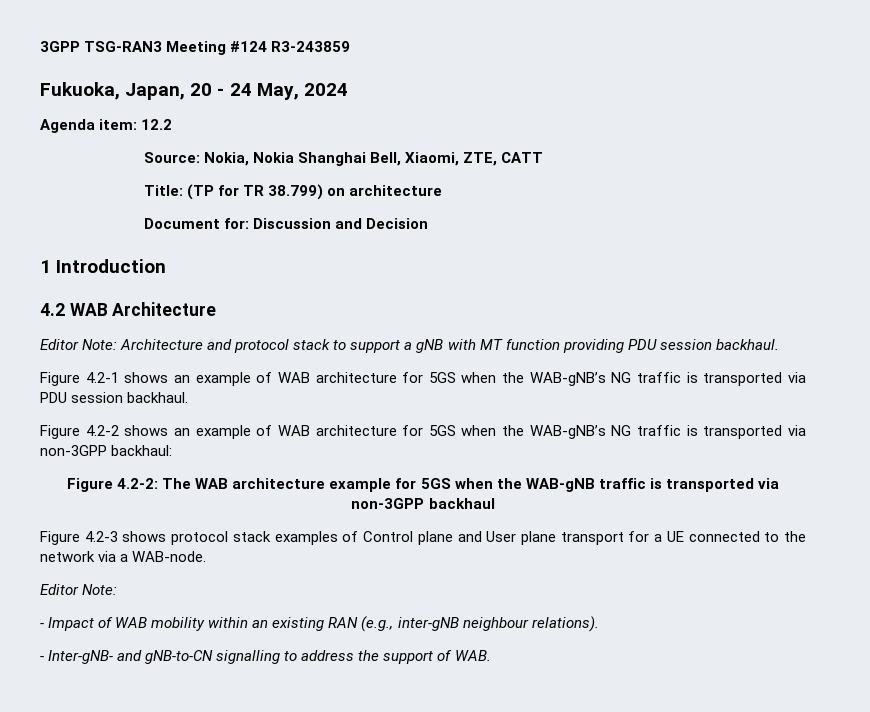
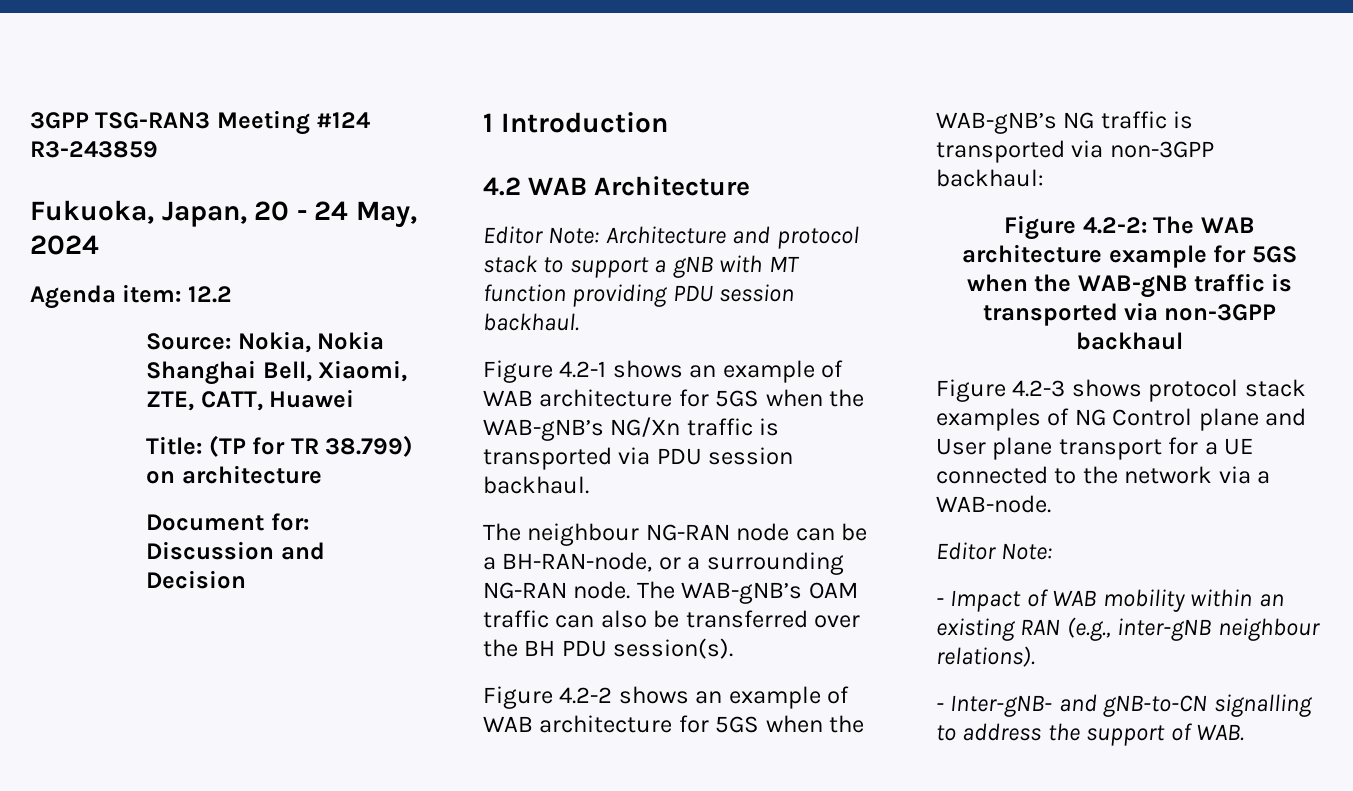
- Source: Nokia, Nokia Shanghai Bell, Xiaomi, ZTE, CATT
+ Source: Nokia, Nokia Shanghai Bell, Xiaomi, ZTE, CATT, Huawei
- Figure 4.2-1 shows an example of WAB architecture for 5GS when the WAB-gNB’s NG traffic is transported via PDU session backhaul.
+ Figure 4.2-1 shows an example of WAB architecture for 5GS when the WAB-gNB’s NG/Xn traffic is transported via PDU session backhaul.
+ The neighbour NG-RAN node can be a BH-RAN-node, or a surrounding NG-RAN node. The WAB-gNB’s OAM traffic can also be transferred over the BH PDU session(s).
- Figure 4.2-3 shows protocol stack examples of Control plane and User plane transport for a UE connected to the network via a WAB-node.
+ Figure 4.2-3 shows protocol stack examples of NG Control plane and User plane transport for a UE connected to the network via a WAB-node.

